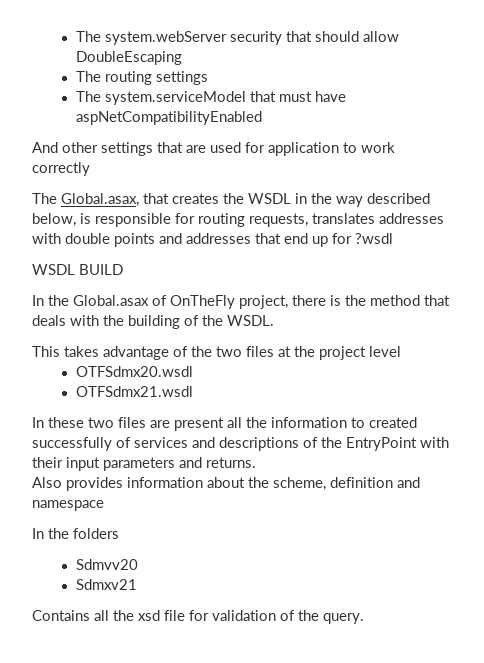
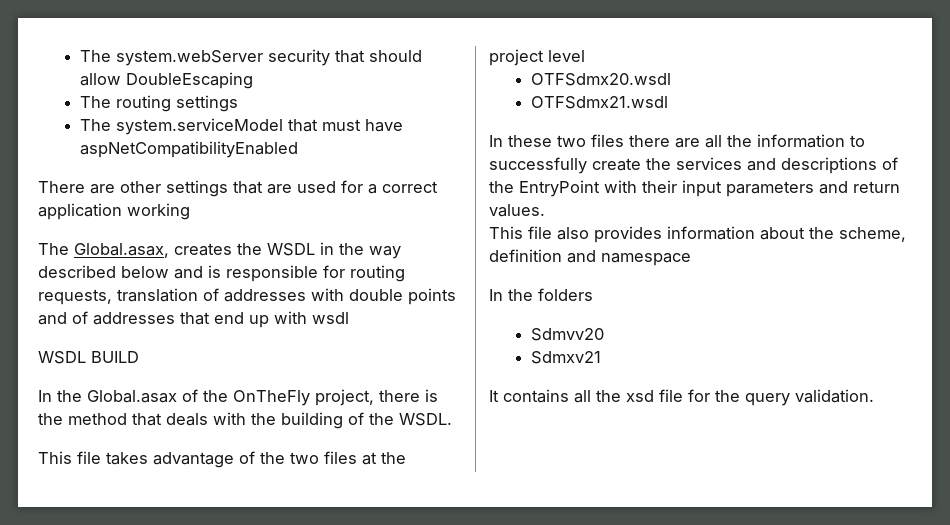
- And other settings that are used for application to work correctly
+ There are other settings that are used for a correct application working
- The Global.asax, that creates the WSDL in the way described below, is responsible for routing requests, translates addresses with double points and addresses that end up for ?wsdl
+ The Global.asax, creates the WSDL in the way described below and is responsible for routing requests, translation of addresses with double points and of addresses that end up with wsdl
- In the Global.asax of OnTheFly project, there is the method that deals with the building of the WSDL.
+ In the Global.asax of the OnTheFly project, there is the method that deals with the building of the WSDL.
- This takes advantage of the two files at the project level
+ This file takes advantage of the two files at the project level
- In these two files are present all the information to created successfully of services and descriptions of the EntryPoint with their input parameters and returns.
- Also provides information about the scheme, definition and namespace
+ In these two files there are all the information to successfully create the services and descriptions of the EntryPoint with their input parameters and return values.
+ This file also provides information about the scheme, definition and namespace
- Contains all the xsd file for validation of the query.
+ It contains all the xsd file for the query validation.

